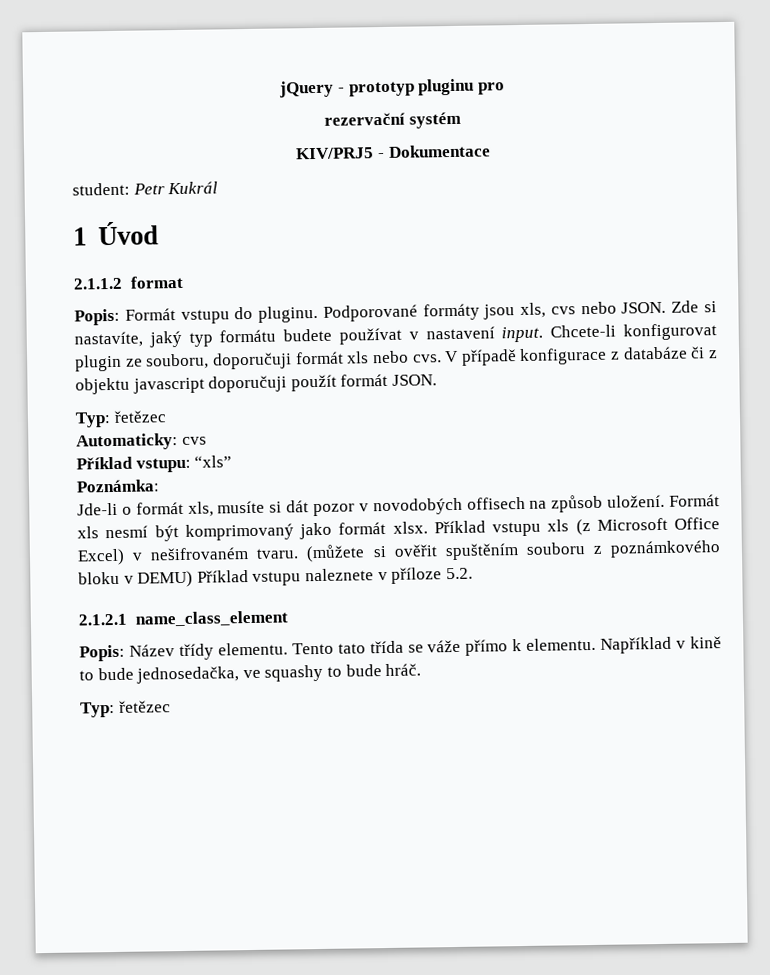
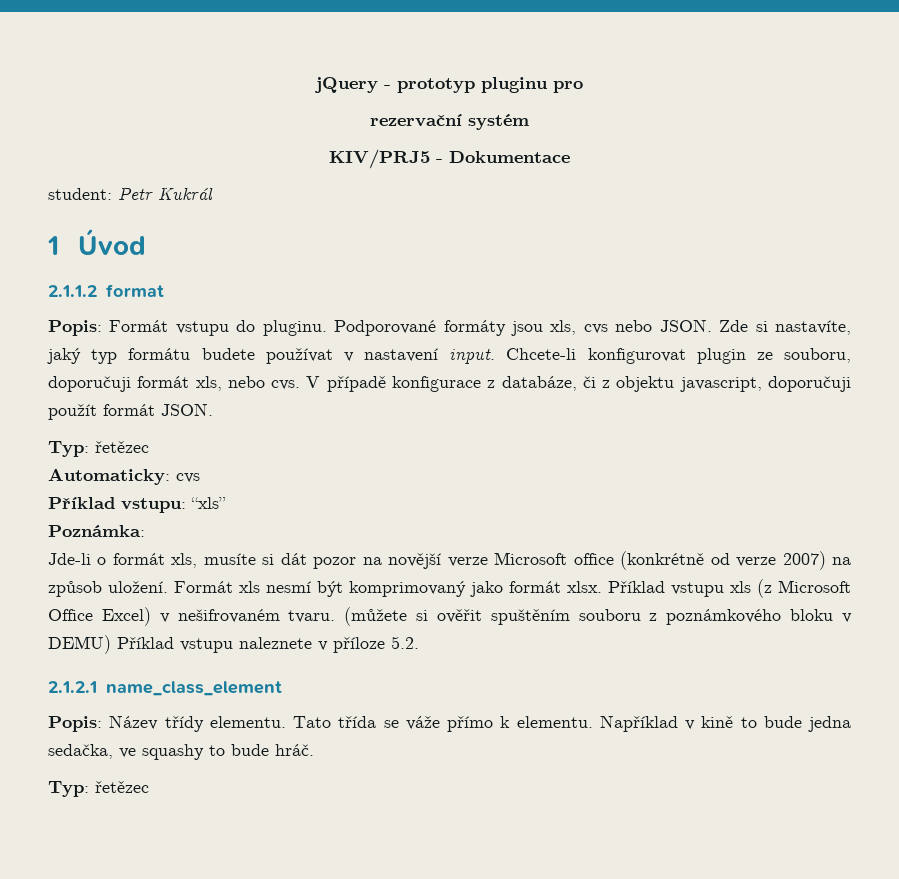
- Chcete-li konfigurovat plugin ze souboru, doporučuji formát xls nebo cvs.
+ Chcete-li konfigurovat plugin ze souboru, doporučuji formát xls, nebo cvs.
- V případě konfigurace z databáze či z objektu javascript doporučuji použít formát JSON.
+ V případě konfigurace z databáze, či z objektu javascript, doporučuji použít formát JSON.
- Jde-li o formát xls, musíte si dát pozor v novodobých offisech na způsob uložení.
+ Jde-li o formát xls, musíte si dát pozor na novější verze Microsoft office (konkrétně od verze 2007) na způsob uložení.
- Tento tato třída se váže přímo k elementu.
+ Tato třída se váže přímo k elementu.
- Například v kině to bude jednosedačka, ve squashy to bude hráč.
+ Například v kině to bude jedna sedačka, ve squashy to bude hráč.

